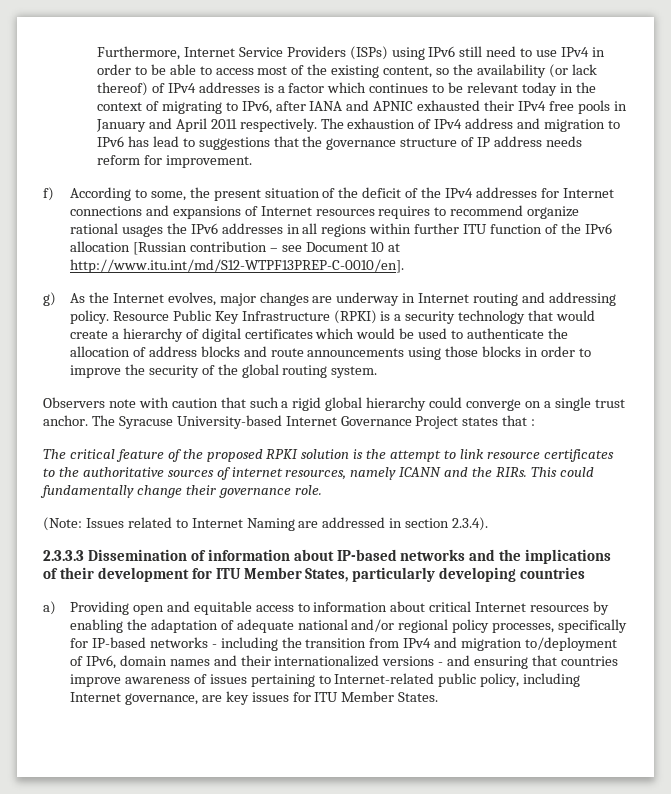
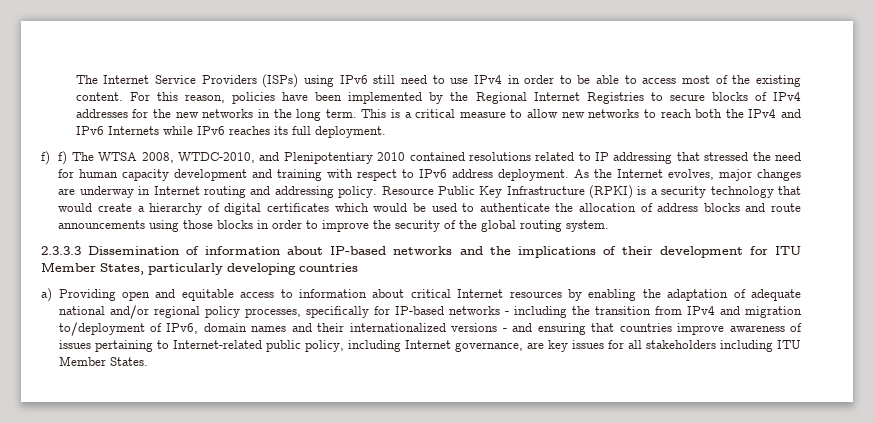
- Furthermore, Internet Service Providers (ISPs) using IPv6 still need to use IPv4 in order to be able to access most of the existing content, so the availability (or lack thereof) of IPv4 addresses is a factor which continues to be relevant today in the context of migrating to IPv6, after IANA and APNIC exhausted their IPv4 free pools in January and April 2011 respectively. The exhaustion of IPv4 address and migration to IPv6 has lead to suggestions that the governance structure of IP address needs reform for improvement.
- f) According to some, the present situation of the deficit of the IPv4 addresses for Internet connections and expansions of Internet resources requires to recommend organize rational usages the IPv6 addresses in all regions within further ITU function of the IPv6 allocation [Russian contribution – see Document 10 at http://www.itu.int/md/S12-WTPF13PREP-C-0010/en].
- g) As the Internet evolves, major changes are underway in Internet routing and addressing policy.
+ The Internet Service Providers (ISPs) using IPv6 still need to use IPv4 in order to be able to access most of the existing content. For this reason, policies have been implemented by the Regional Internet Registries to secure blocks of IPv4 addresses for the new networks in the long term. This is a critical measure to allow new networks to reach both the IPv4 and IPv6 Internets while IPv6 reaches its full deployment.
+ f) f) The WTSA 2008, WTDC-2010, and Plenipotentiary 2010 contained resolutions related to IP addressing that stressed the need for human capacity development and training with respect to IPv6 address deployment. As the Internet evolves, major changes are underway in Internet routing and addressing policy.
- Observers note with caution that such a rigid global hierarchy could converge on a single trust anchor. The Syracuse University-based Internet Governance Project states that :
- The critical feature of the proposed RPKI solution is the attempt to link resource certificates to the authoritative sources of internet resources, namely ICANN and the RIRs. This could fundamentally change their governance role.
- (Note: Issues related to Internet Naming are addressed in section 2.3.4).
- a) Providing open and equitable access to information about critical Internet resources by enabling the adaptation of adequate national and/or regional policy processes, specifically for IP-based networks - including the transition from IPv4 and migration to/deployment of IPv6, domain names and their internationalized versions - and ensuring that countries improve awareness of issues pertaining to Internet-related public policy, including Internet governance, are key issues for ITU Member States.
+ a) Providing open and equitable access to information about critical Internet resources by enabling the adaptation of adequate national and/or regional policy processes, specifically for IP-based networks - including the transition from IPv4 and migration to/deployment of IPv6, domain names and their internationalized versions - and ensuring that countries improve awareness of issues pertaining to Internet-related public policy, including Internet governance, are key issues for all stakeholders including ITU Member States.

